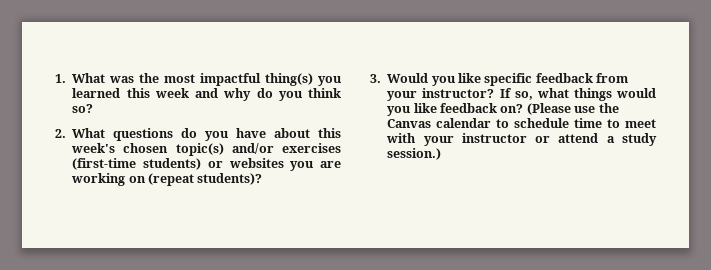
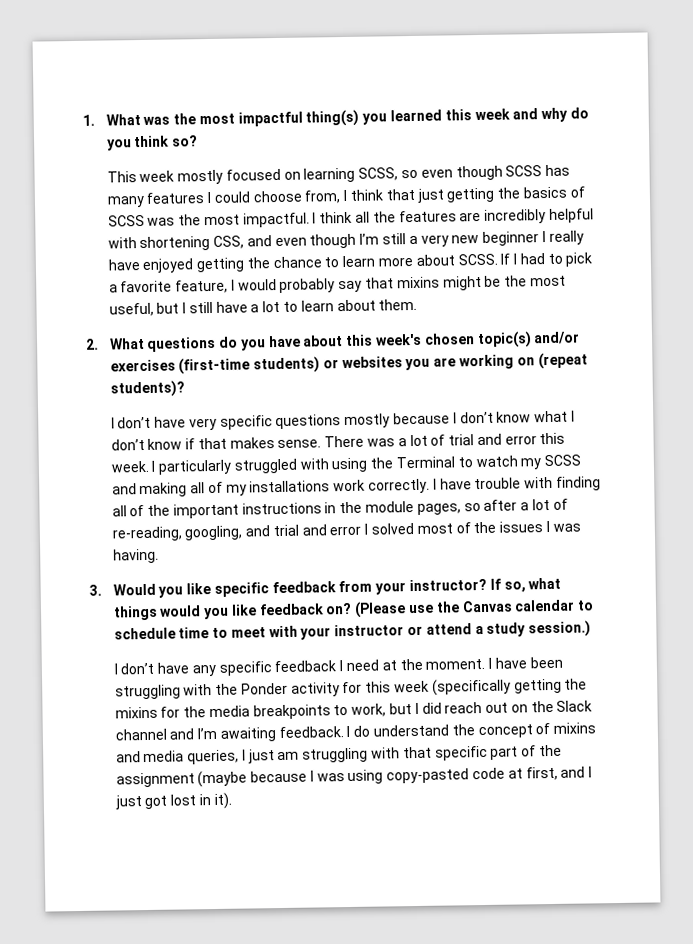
+ This week mostly focused on learning SCSS, so even though SCSS has many features I could choose from, I think that just getting the basics of SCSS was the most impactful. I think all the features are incredibly helpful with shortening CSS, and even though I’m still a very new beginner I really have enjoyed getting the chance to learn more about SCSS. If I had to pick a favorite feature, I would probably say that mixins might be the most useful, but I still have a lot to learn about them.
+ I don’t have very specific questions mostly because I don’t know what I don’t know if that makes sense. There was a lot of trial and error this week. I particularly struggled with using the Terminal to watch my SCSS and making all of my installations work correctly. I have trouble with finding all of the important instructions in the module pages, so after a lot of re-reading, googling, and trial and error I solved most of the issues I was having.
+ I don’t have any specific feedback I need at the moment. I have been struggling with the Ponder activity for this week (specifically getting the mixins for the media breakpoints to work, but I did reach out on the Slack channel and I’m awaiting feedback. I do understand the concept of mixins and media queries, I just am struggling with that specific part of the assignment (maybe because I was using copy-pasted code at first, and I just got lost in it).

